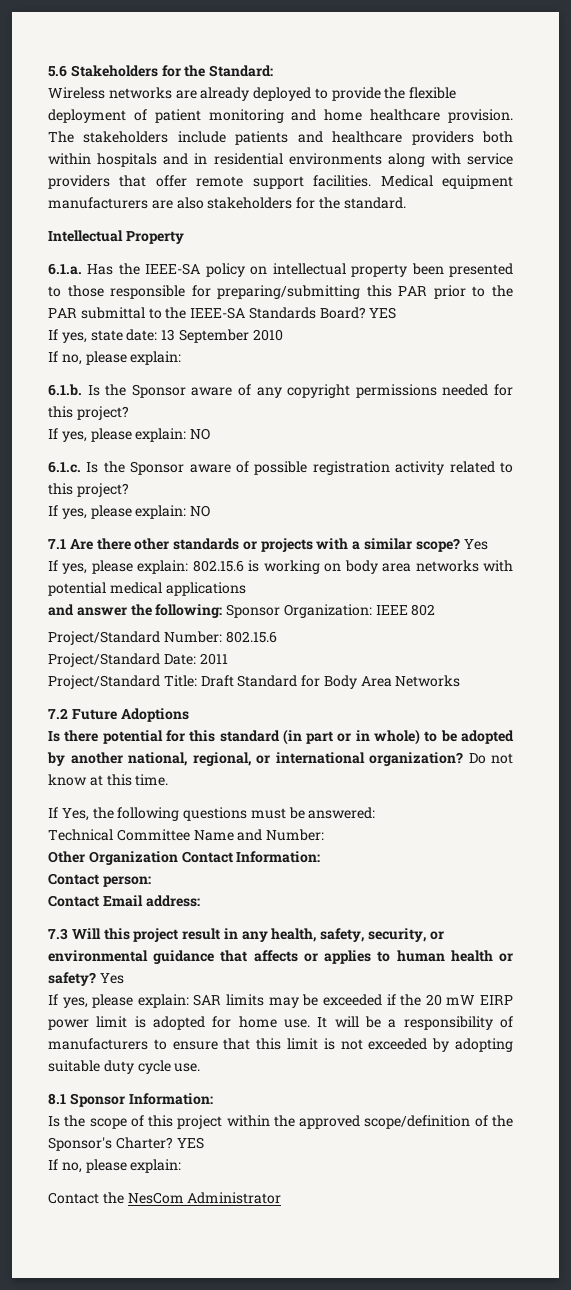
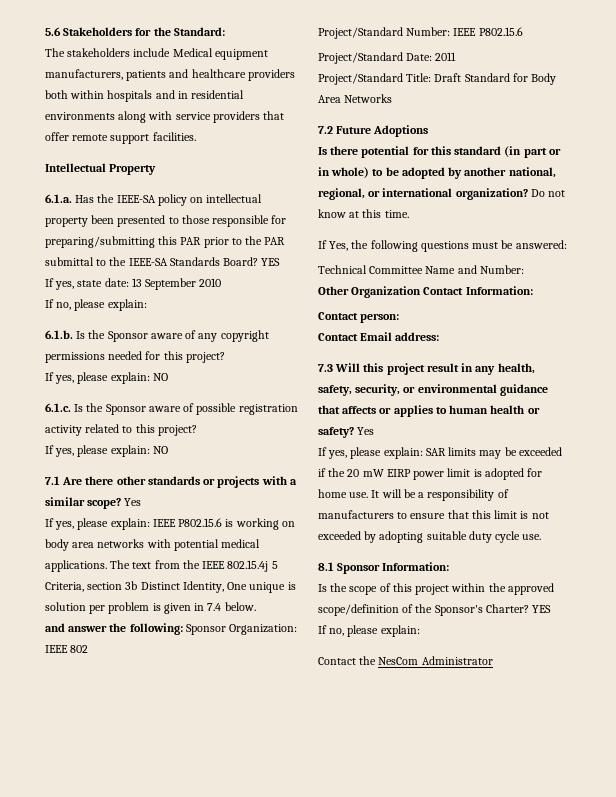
- Wireless networks are already deployed to provide the flexible deployment of patient monitoring and home healthcare provision. The stakeholders include patients and healthcare providers both within hospitals and in residential environments along with service providers that offer remote support facilities. Medical equipment manufacturers are also stakeholders for the standard.
+ The stakeholders include Medical equipment manufacturers, patients and healthcare providers both within hospitals and in residential environments along with service providers that offer remote support facilities.
- If yes, please explain: 802.15.6 is working on body area networks with potential medical applications
+ If yes, please explain: IEEE P802.15.6 is working on body area networks with potential medical applications. The text from the IEEE 802.15.4j 5 Criteria, section 3b Distinct Identity, One unique is solution per problem is given in 7.4 below.
- Project/Standard Number: 802.15.6
+ Project/Standard Number: IEEE P802.15.6

